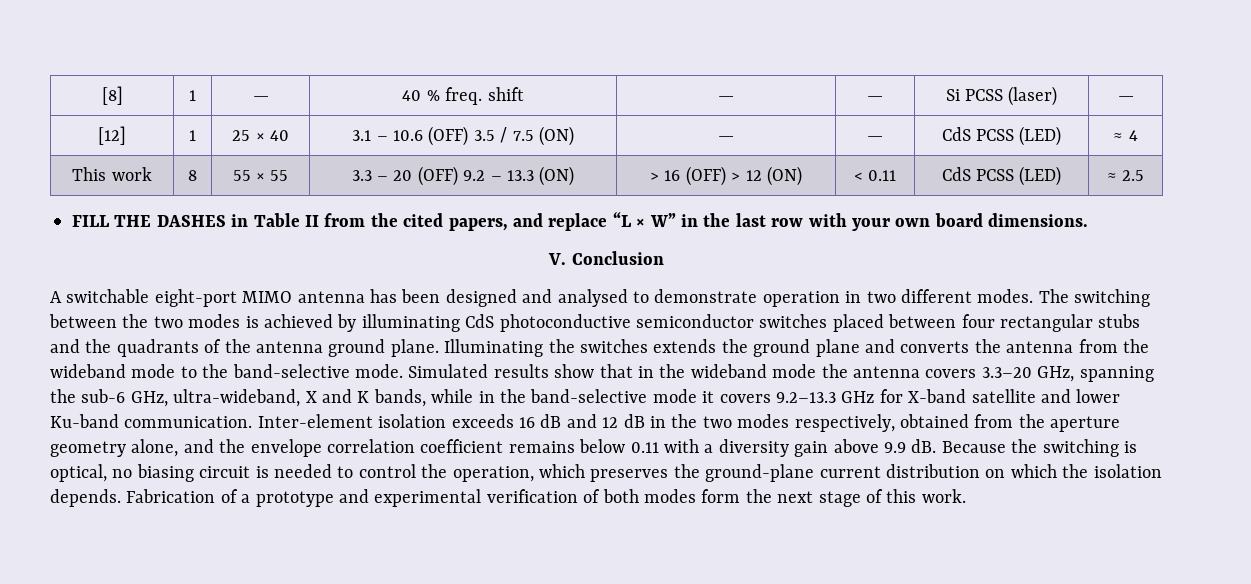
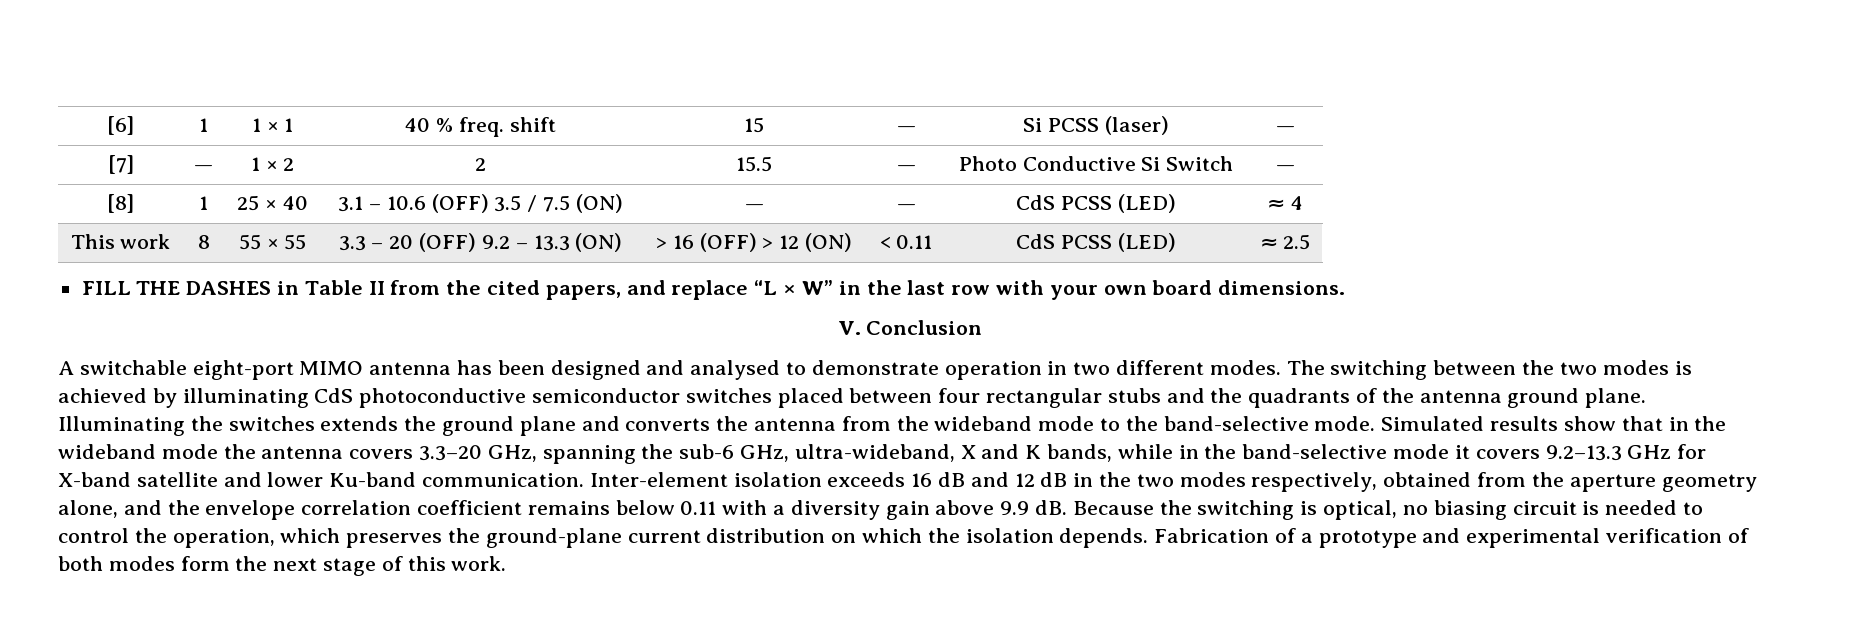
- [8] | 1 | — | 40 % freq. shift | — | — | Si PCSS (laser) | —
+ [6] | 1 | 1 × 1 | 40 % freq. shift | 15 | — | Si PCSS (laser) | —
- [12] | 1 | 25 × 40 | 3.1 – 10.6 (OFF) 3.5 / 7.5 (ON) | — | — | CdS PCSS (LED) | ≈ 4
+ [7] | — | 1 × 2 | 2 | 15.5 | — | Photo Conductive Si Switch | —
+ [8] | 1 | 25 × 40 | 3.1 – 10.6 (OFF) 3.5 / 7.5 (ON) | — | — | CdS PCSS (LED) | ≈ 4

